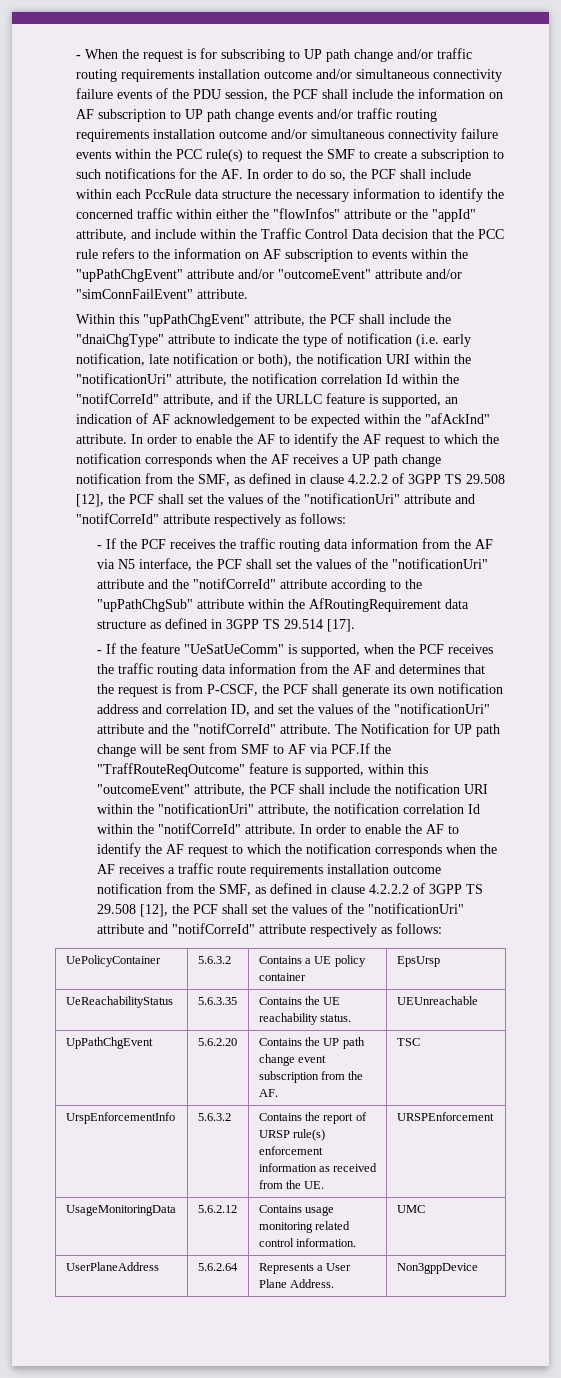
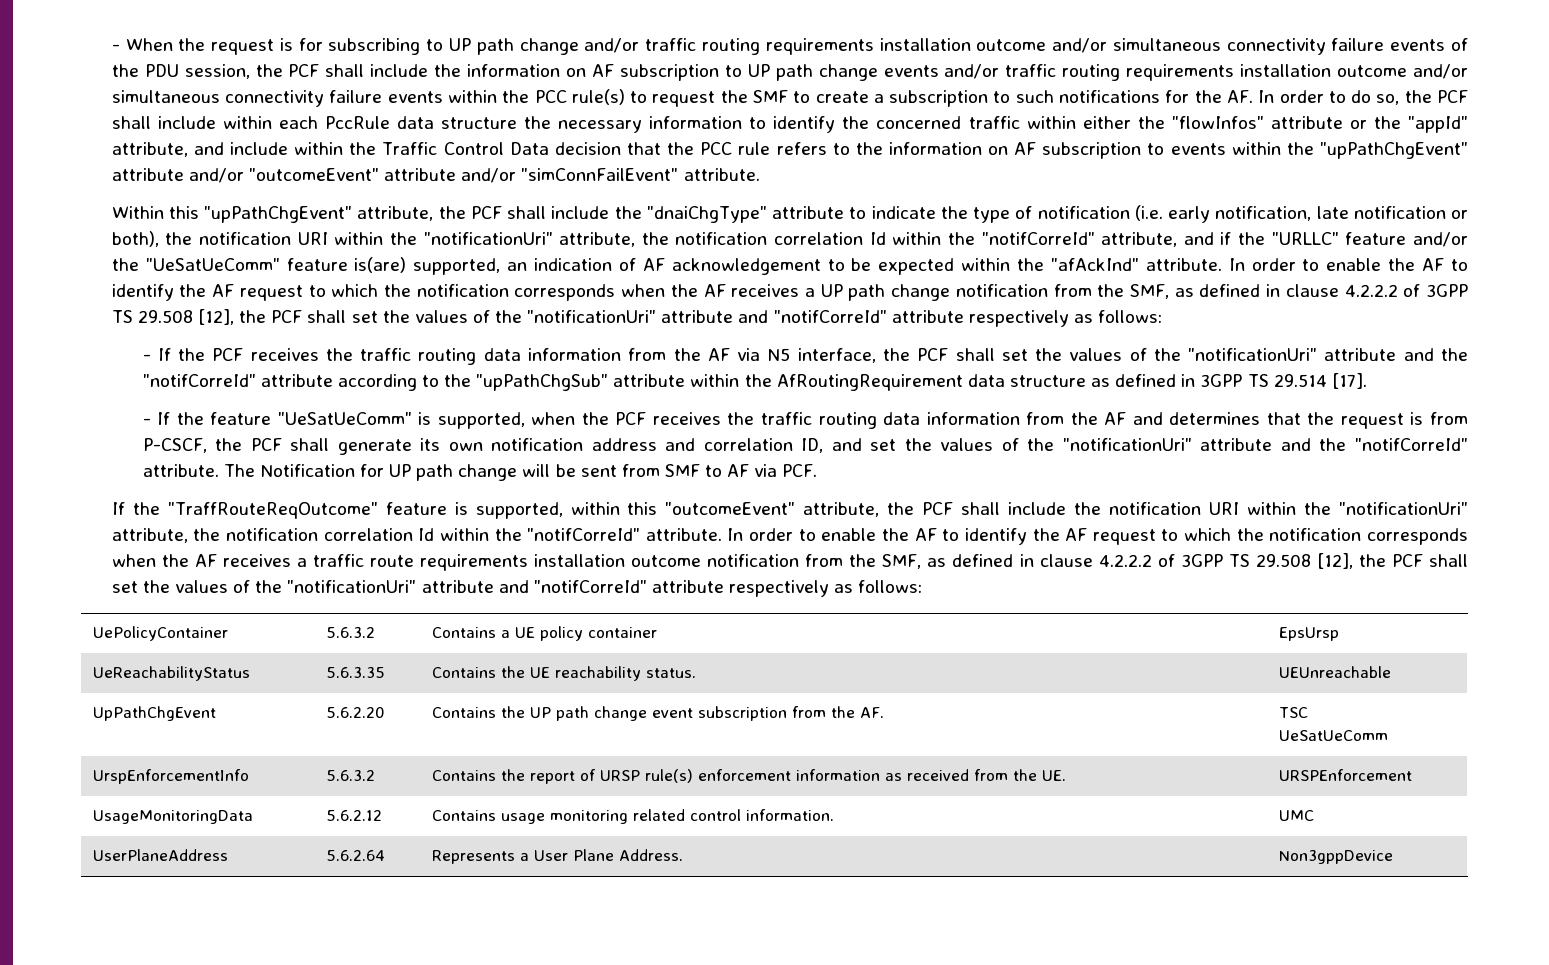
- Within this "upPathChgEvent" attribute, the PCF shall include the "dnaiChgType" attribute to indicate the type of notification (i.e. early notification, late notification or both), the notification URI within the "notificationUri" attribute, the notification correlation Id within the "notifCorreId" attribute, and if the URLLC feature is supported, an indication of AF acknowledgement to be expected within the "afAckInd" attribute.
+ Within this "upPathChgEvent" attribute, the PCF shall include the "dnaiChgType" attribute to indicate the type of notification (i.e. early notification, late notification or both), the notification URI within the "notificationUri" attribute, the notification correlation Id within the "notifCorreId" attribute, and if the "URLLC" feature and/or the "UeSatUeComm" feature is(are) supported, an indication of AF acknowledgement to be expected within the "afAckInd" attribute.
- The Notification for UP path change will be sent from SMF to AF via PCF.If the "TraffRouteReqOutcome" feature is supported, within this "outcomeEvent" attribute, the PCF shall include the notification URI within the "notificationUri" attribute, the notification correlation Id within the "notifCorreId" attribute.
+ The Notification for UP path change will be sent from SMF to AF via PCF.
+ If the "TraffRouteReqOutcome" feature is supported, within this "outcomeEvent" attribute, the PCF shall include the notification URI within the "notificationUri" attribute, the notification correlation Id within the "notifCorreId" attribute.
  UpPathChgEvent | 5.6.2.20 | Contains the UP path change event subscription from the AF. | TSC
+ UeSatUeComm

